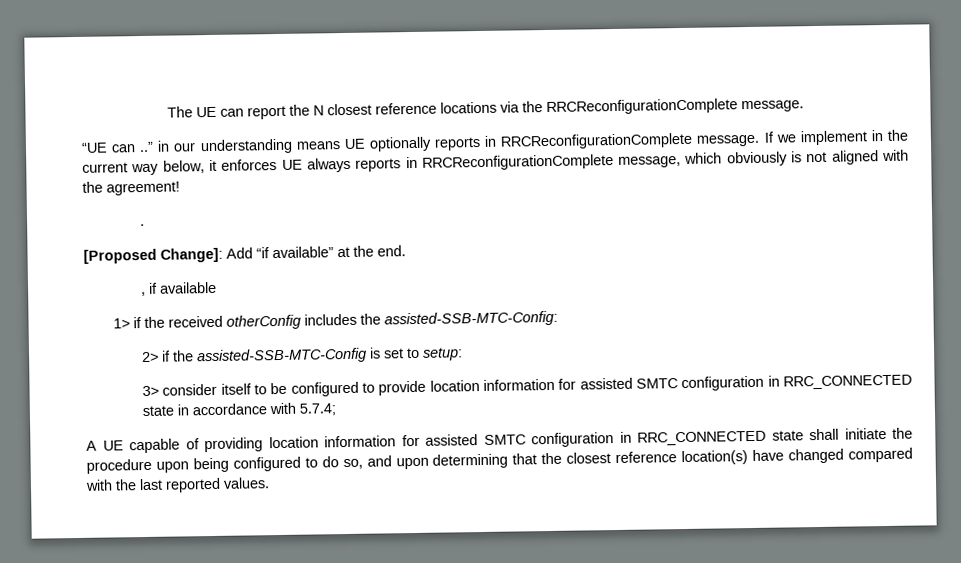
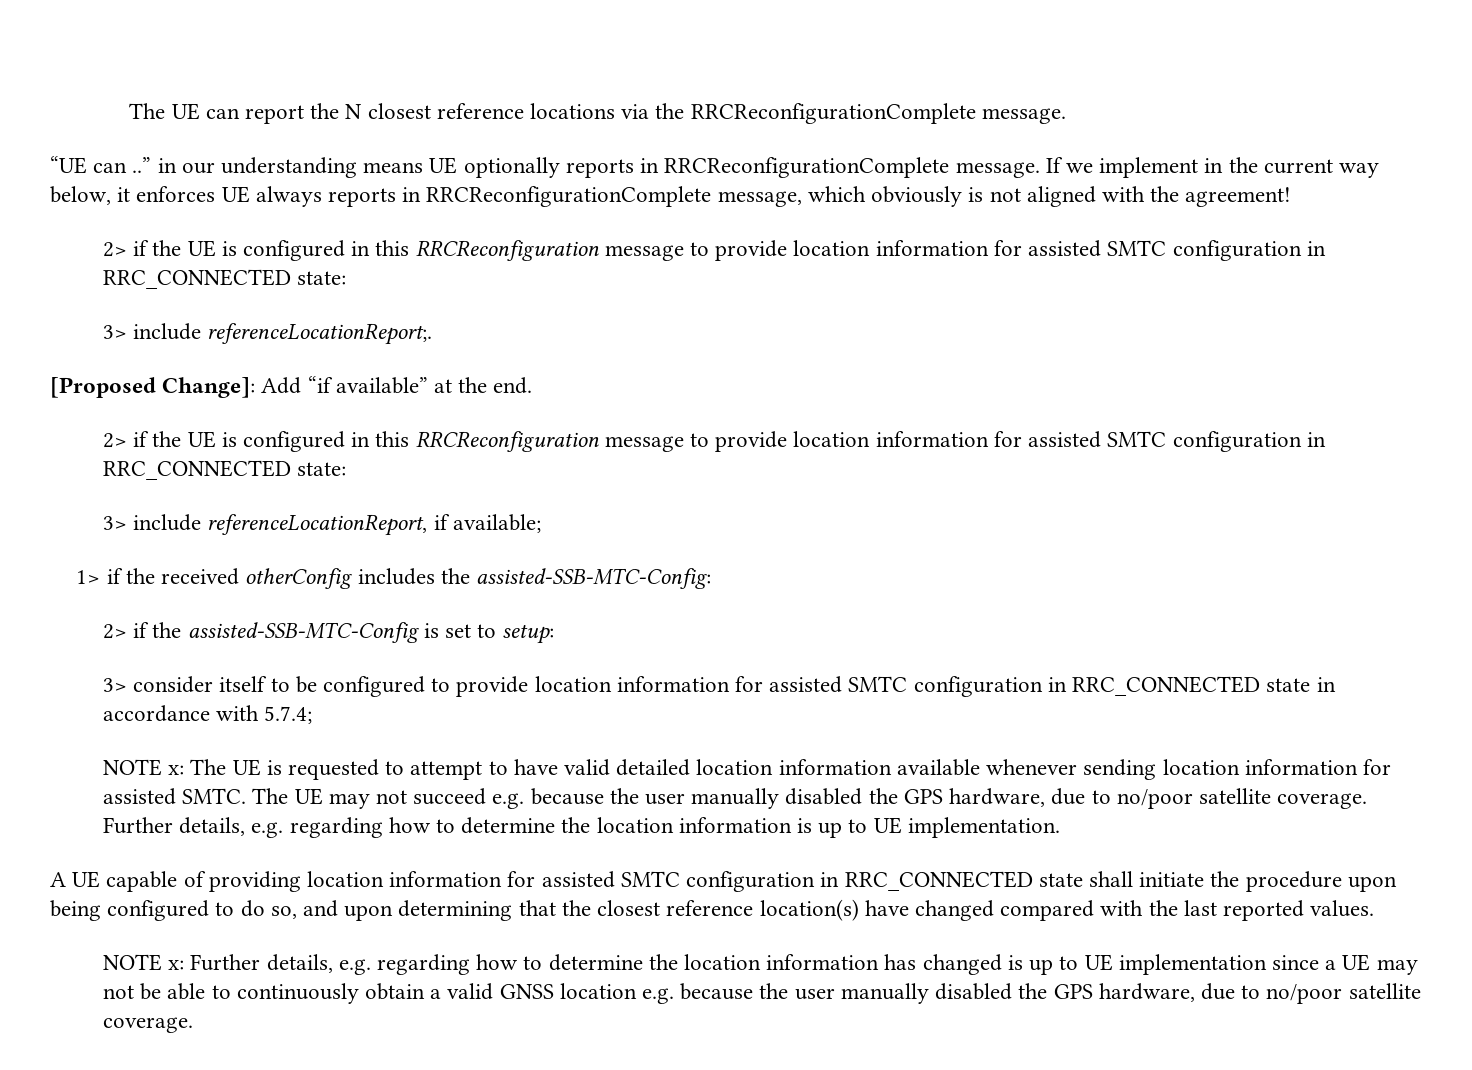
  If we implement in the current way below, it enforces UE always reports in RRCReconfigurationComplete message, which obviously is not aligned with the agreement!
- .
+ 2> if the UE is configured in this RRCReconfiguration message to provide location information for assisted SMTC configuration in RRC_CONNECTED state:
+ 3> include referenceLocationReport;.
  [Proposed Change]: Add “if available” at the end.
- , if available
+ 2> if the UE is configured in this RRCReconfiguration message to provide location information for assisted SMTC configuration in RRC_CONNECTED state:
+ 3> include referenceLocationReport, if available;
+ NOTE x: The UE is requested to attempt to have valid detailed location information available whenever sending location information for assisted SMTC. The UE may not succeed e.g. because the user manually disabled the GPS hardware, due to no/poor satellite coverage. Further details, e.g. regarding how to determine the location information is up to UE implementation.
+ NOTE x: Further details, e.g. regarding how to determine the location information has changed is up to UE implementation since a UE may not be able to continuously obtain a valid GNSS location e.g. because the user manually disabled the GPS hardware, due to no/poor satellite coverage.

